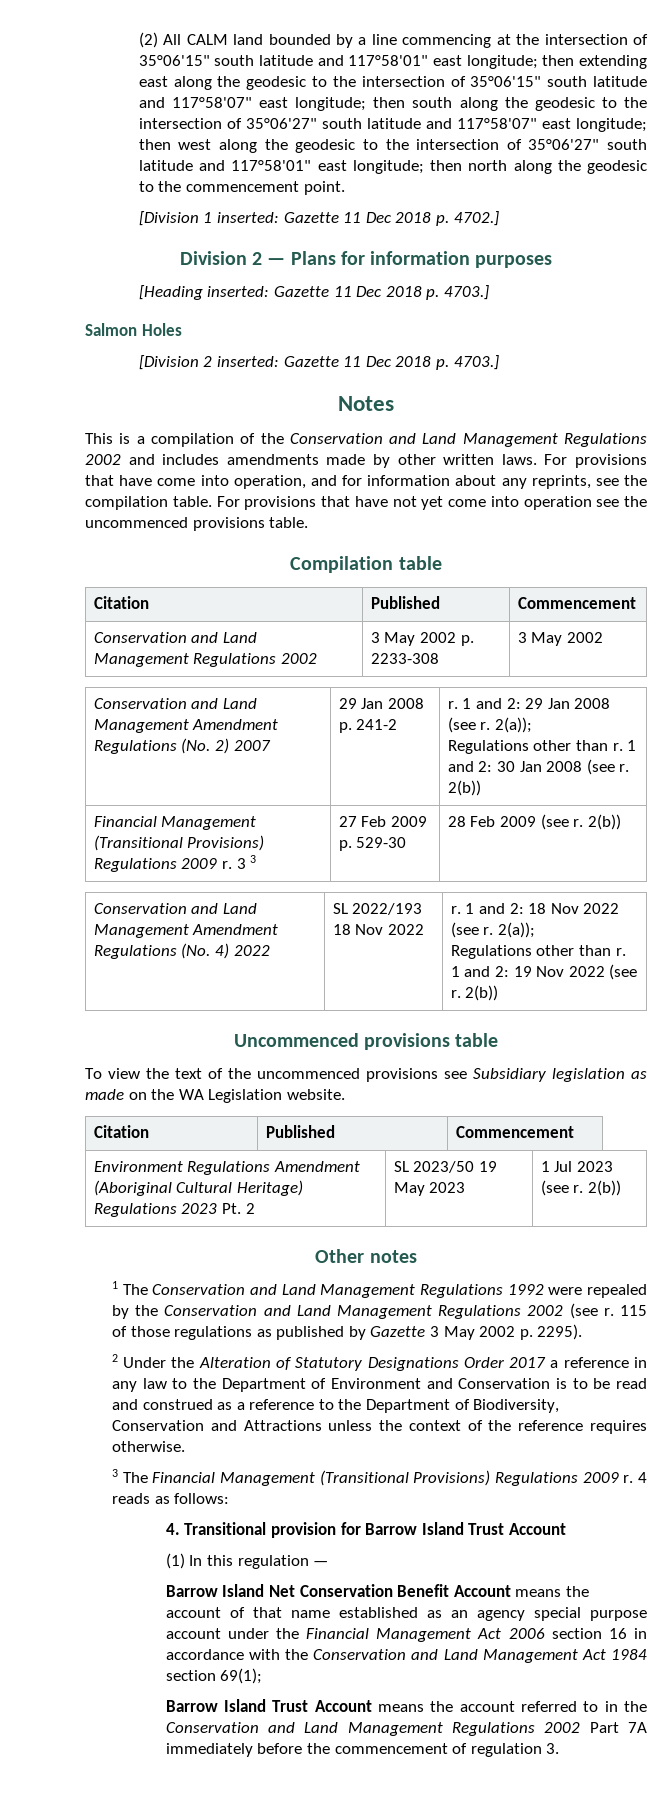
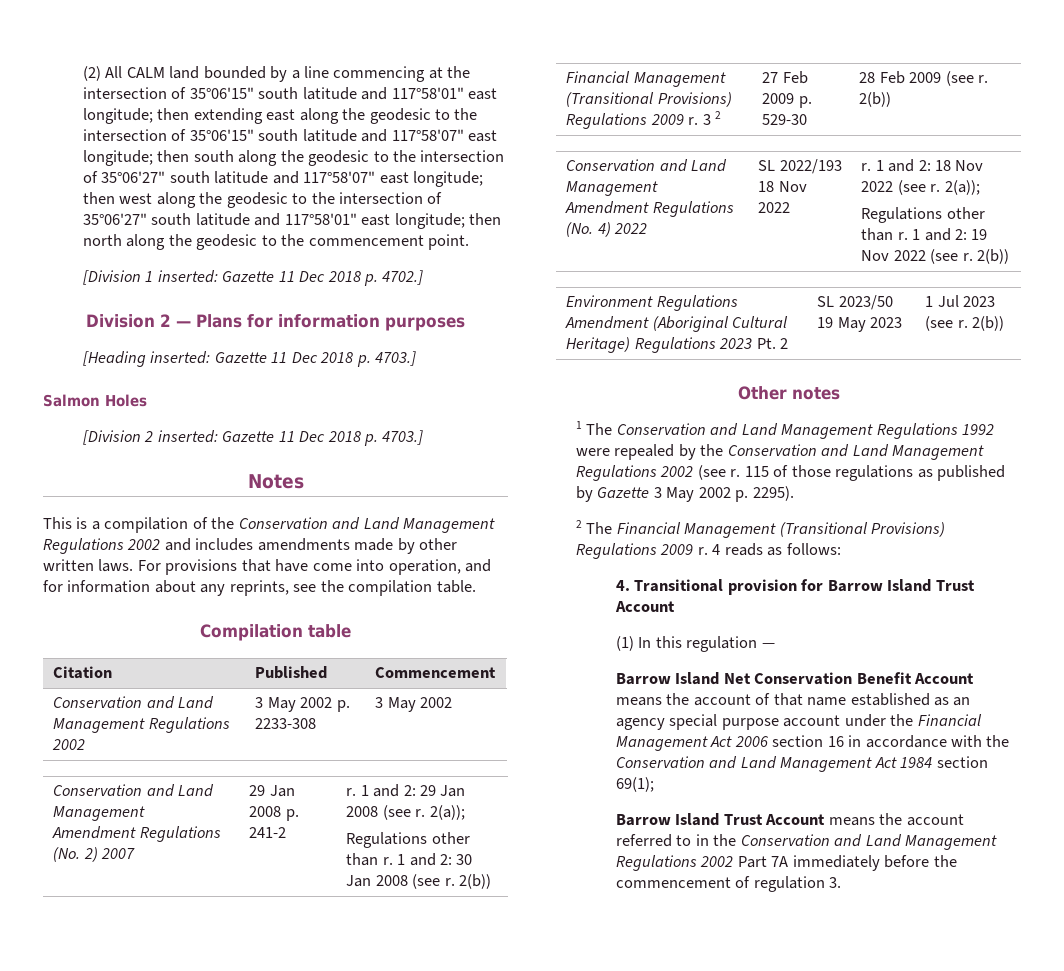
- For provisions that have not yet come into operation see the uncommenced provisions table.
- Financial Management (Transitional Provisions) Regulations 2009 r. 3 3 | 27 Feb 2009 p. 529-30 | 28 Feb 2009 (see r. 2(b))
+ Financial Management (Transitional Provisions) Regulations 2009 r. 3 2 | 27 Feb 2009 p. 529-30 | 28 Feb 2009 (see r. 2(b))
- Uncommenced provisions table
- To view the text of the uncommenced provisions see Subsidiary legislation as made on the WA Legislation website.
- Citation | Published | Commencement
- 2 Under the Alteration of Statutory Designations Order 2017 a reference in any law to the Department of Environment and Conservation is to be read and construed as a reference to the Department of Biodiversity, Conservation and Attractions unless the context of the reference requires otherwise.
- 3 The Financial Management (Transitional Provisions) Regulations 2009 r.
+ 2 The Financial Management (Transitional Provisions) Regulations 2009 r.

